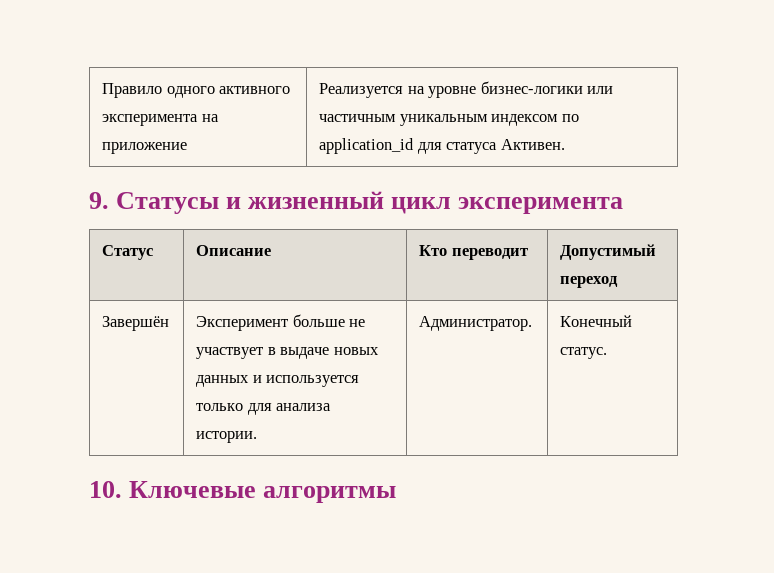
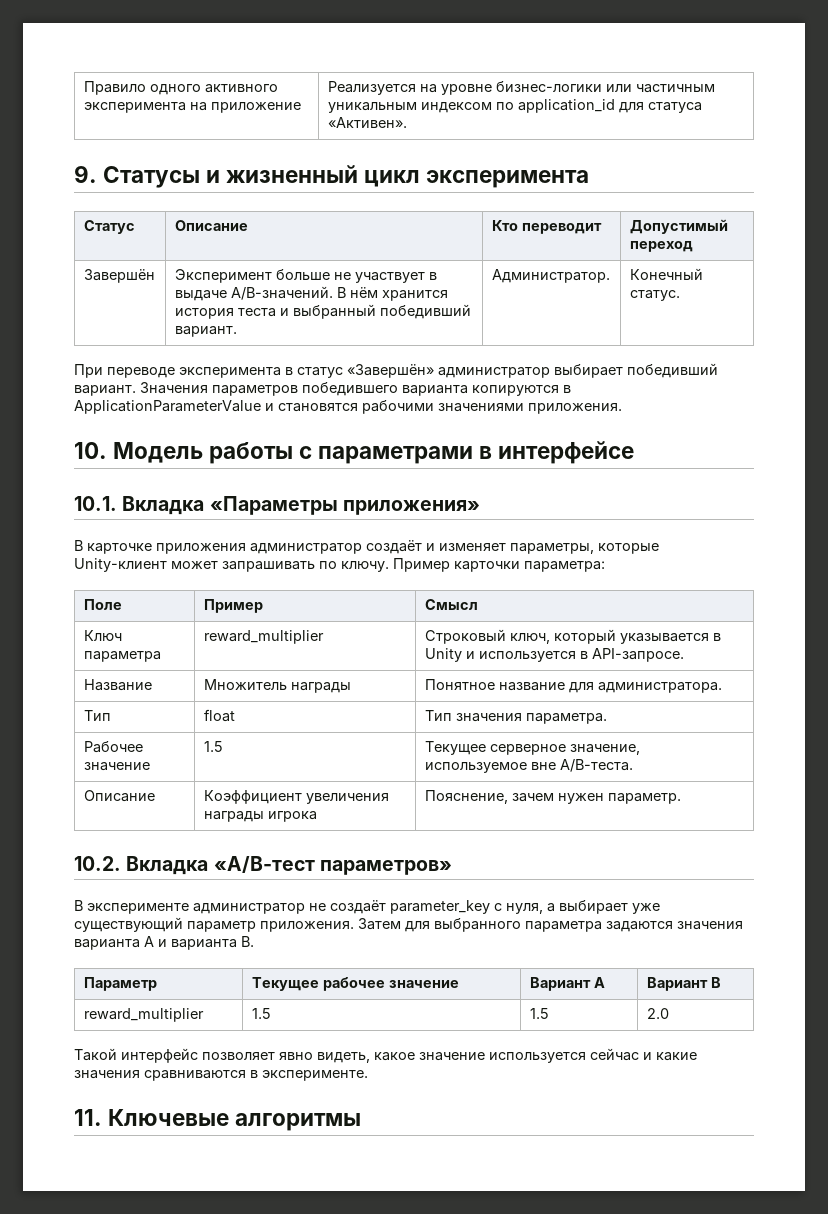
- Правило одного активного эксперимента на приложение | Реализуется на уровне бизнес-логики или частичным уникальным индексом по application_id для статуса Активен.
+ Правило одного активного эксперимента на приложение | Реализуется на уровне бизнес-логики или частичным уникальным индексом по application_id для статуса «Активен».
- Завершён | Эксперимент больше не участвует в выдаче новых данных и используется только для анализа истории. | Администратор. | Конечный статус.
- 10. Ключевые алгоритмы
+ Завершён | Эксперимент больше не участвует в выдаче A/B-значений. В нём хранится история теста и выбранный победивший вариант. | Администратор. | Конечный статус.
+ При переводе эксперимента в статус «Завершён» администратор выбирает победивший вариант. Значения параметров победившего варианта копируются в ApplicationParameterValue и становятся рабочими значениями приложения.
+ 10. Модель работы с параметрами в интерфейсе
+ 10.1. Вкладка «Параметры приложения»
+ В карточке приложения администратор создаёт и изменяет параметры, которые Unity-клиент может запрашивать по ключу. Пример карточки параметра:
+ Поле | Пример | Смысл
+ Ключ параметра | reward_multiplier | Строковый ключ, который указывается в Unity и используется в API-запросе.
+ Название | Множитель награды | Понятное название для администратора.
+ Тип | float | Тип значения параметра.
+ Рабочее значение | 1.5 | Текущее серверное значение, используемое вне A/B-теста.
+ Описание | Коэффициент увеличения награды игрока | Пояснение, зачем нужен параметр.
+ 10.2. Вкладка «A/B-тест параметров»
+ В эксперименте администратор не создаёт parameter_key с нуля, а выбирает уже существующий параметр приложения. Затем для выбранного параметра задаются значения варианта A и варианта B.
+ Параметр | Текущее рабочее значение | Вариант A | Вариант B
+ reward_multiplier | 1.5 | 1.5 | 2.0
+ Такой интерфейс позволяет явно видеть, какое значение используется сейчас и какие значения сравниваются в эксперименте.
+ 11. Ключевые алгоритмы

